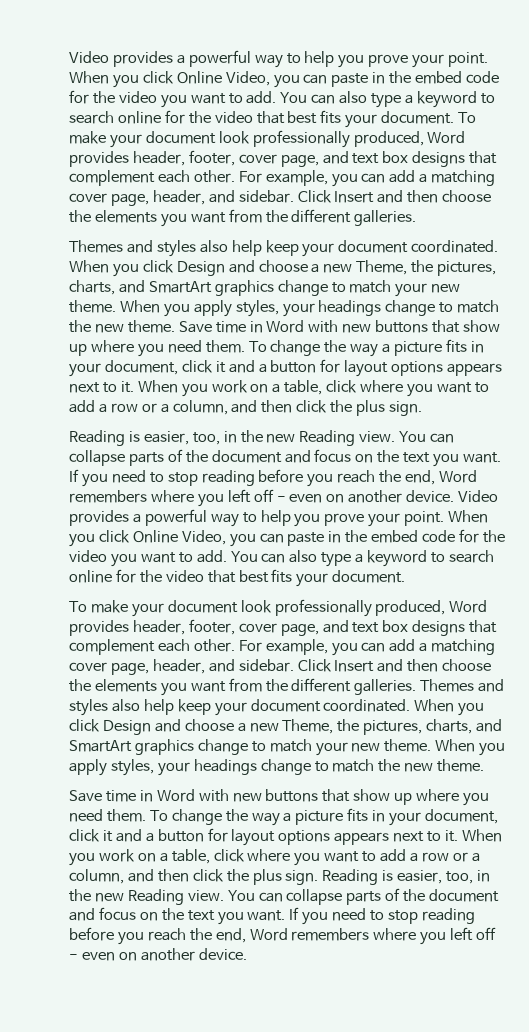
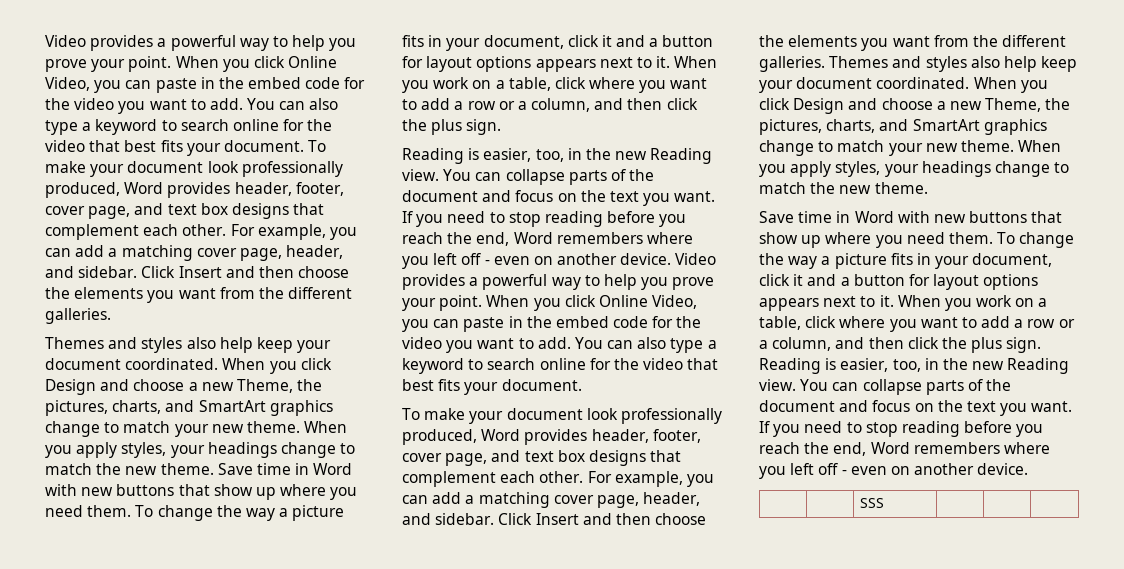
+ | | SSS | | |

